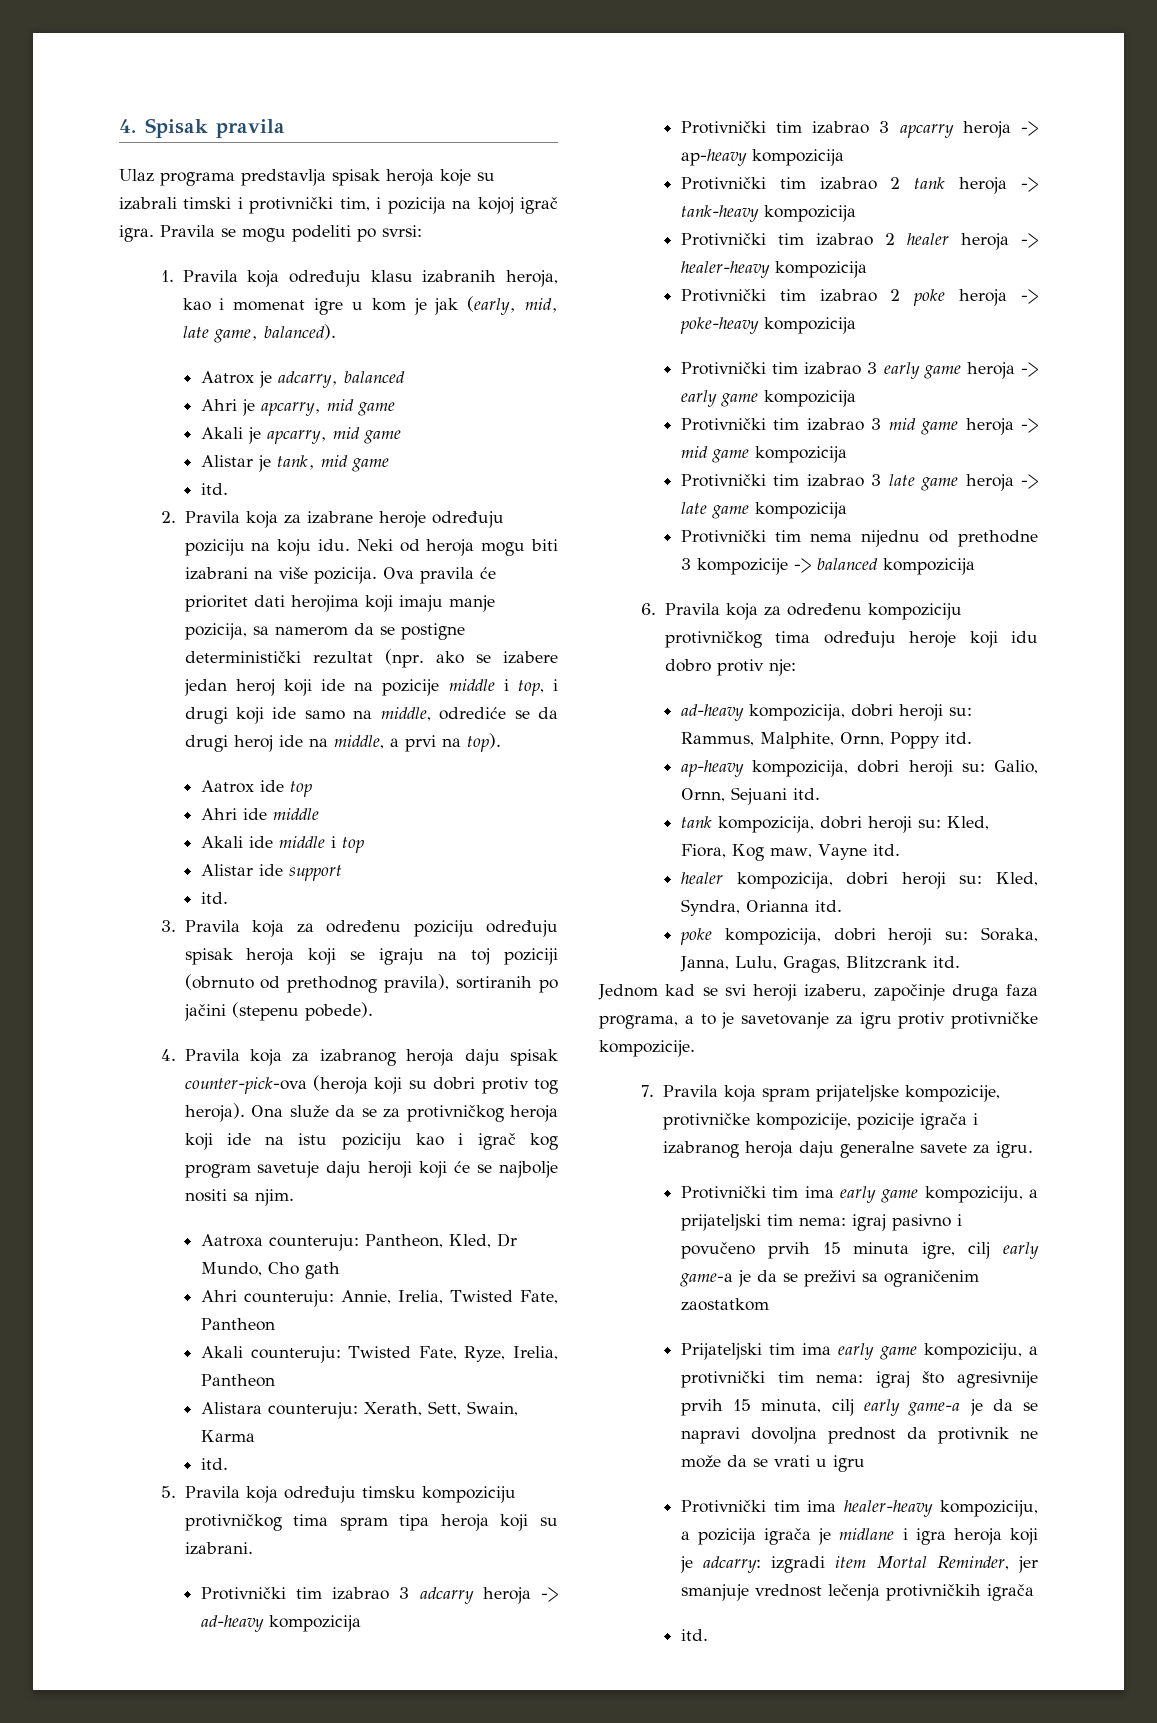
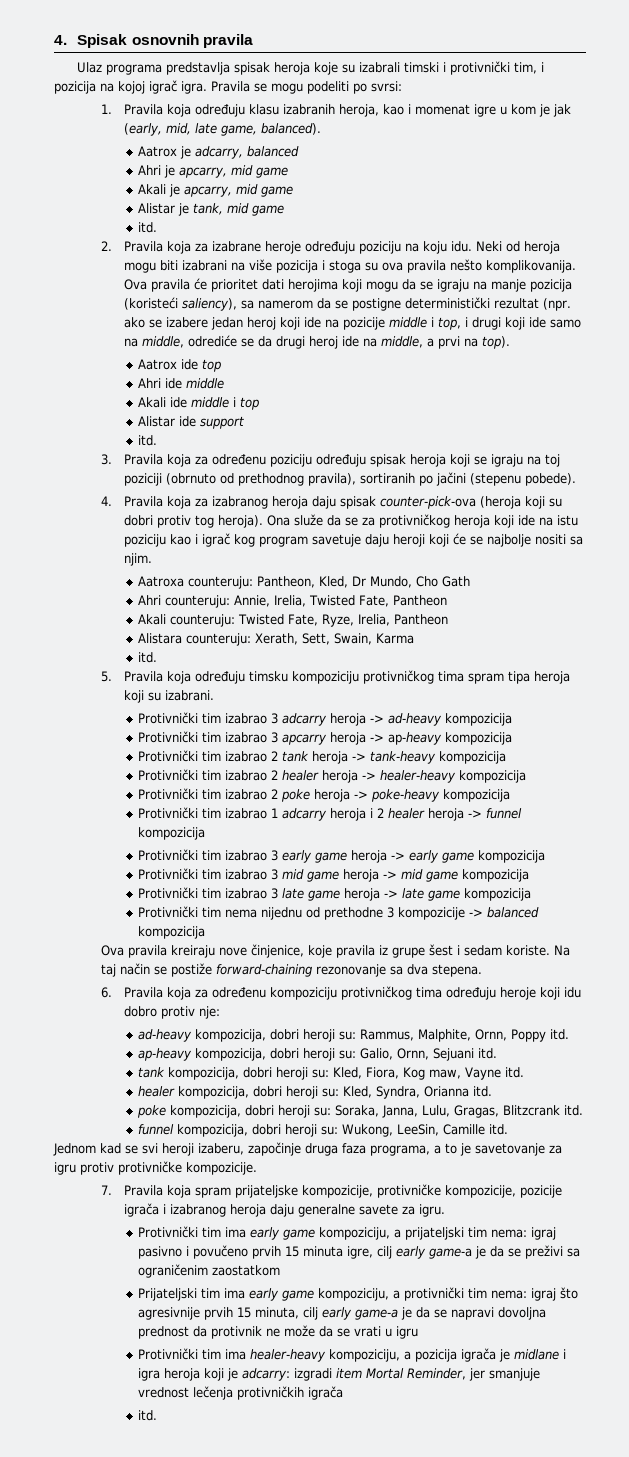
- 4. Spisak pravila
+ 4. Spisak osnovnih pravila
- Neki od heroja mogu biti izabrani na više pozicija.
+ Neki od heroja mogu biti izabrani na više pozicija i stoga su ova pravila nešto komplikovanija.
- Ova pravila će prioritet dati herojima koji imaju manje pozicija, sa namerom da se postigne deterministički rezultat (npr. ako se izabere jedan heroj koji ide na pozicije middle i top, i drugi koji ide samo na middle, odrediće se da drugi heroj ide na middle, a prvi na top).
+ Ova pravila će prioritet dati herojima koji mogu da se igraju na manje pozicija (koristeći saliency), sa namerom da se postigne deterministički rezultat (npr. ako se izabere jedan heroj koji ide na pozicije middle i top, i drugi koji ide samo na middle, odrediće se da drugi heroj ide na middle, a prvi na top).
- Aatroxa counteruju: Pantheon, Kled, Dr Mundo, Cho gath
+ Aatroxa counteruju: Pantheon, Kled, Dr Mundo, Cho Gath
+ Protivnički tim izabrao 1 adcarry heroja i 2 healer heroja -> funnel kompozicija
+ Ova pravila kreiraju nove činjenice, koje pravila iz grupe šest i sedam koriste. Na taj način se postiže forward-chaining rezonovanje sa dva stepena.
+ funnel kompozicija, dobri heroji su: Wukong, LeeSin, Camille itd.

